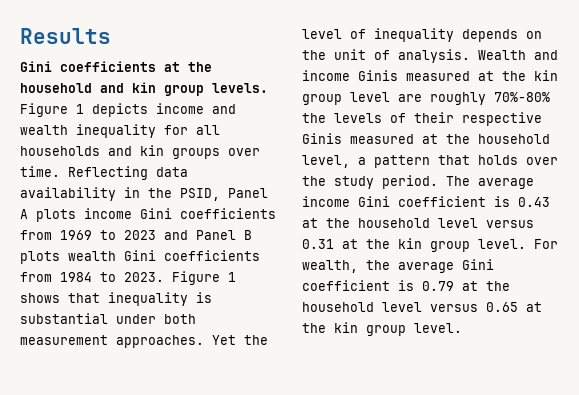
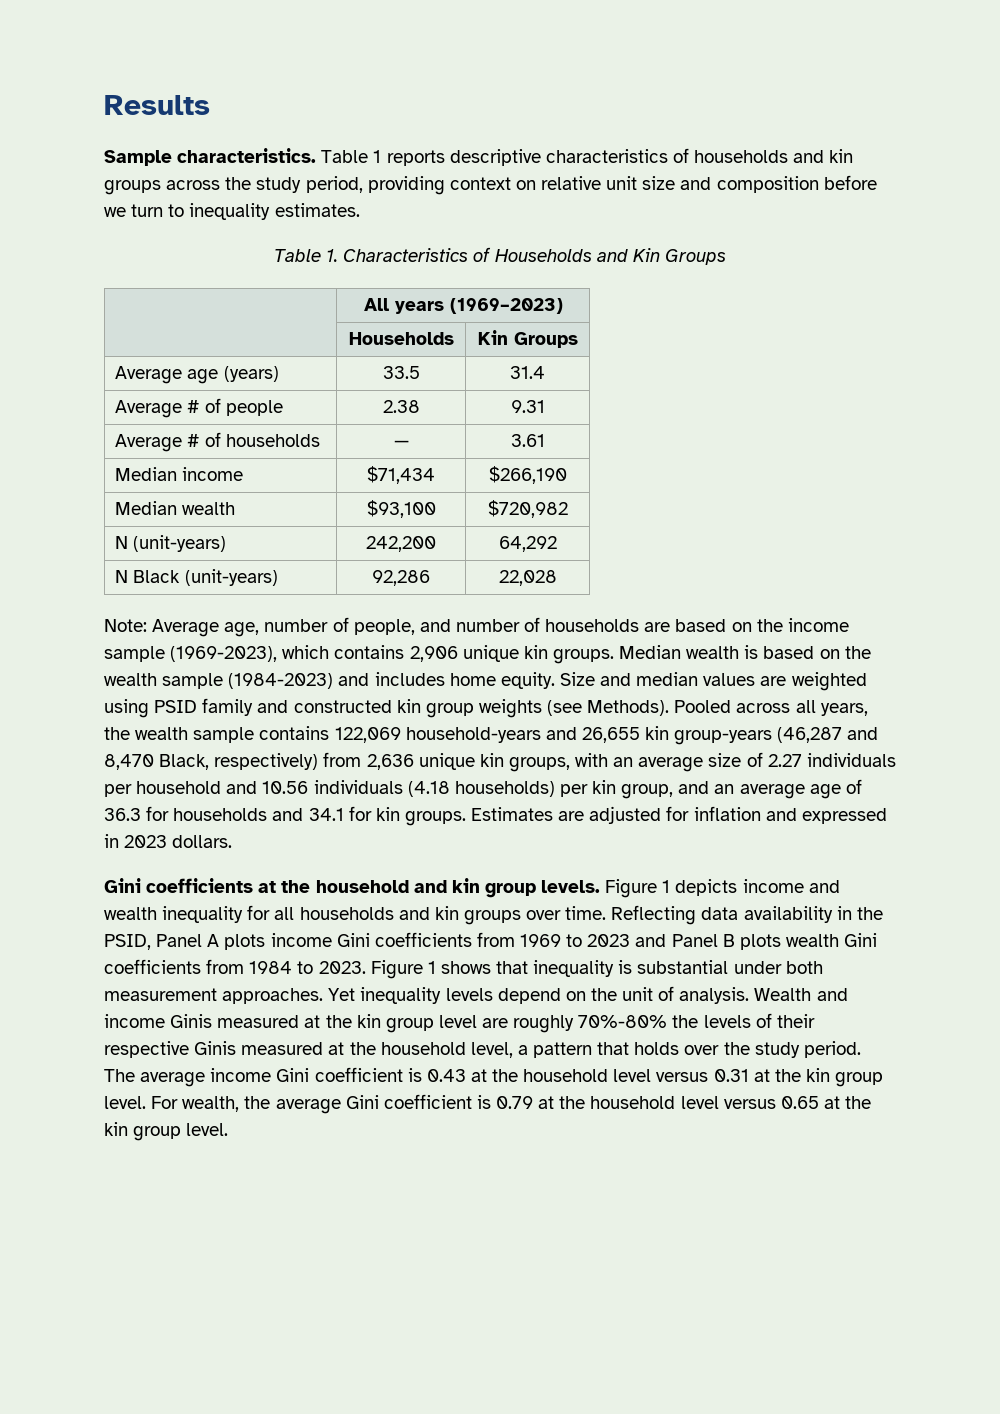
+ Sample characteristics. Table 1 reports descriptive characteristics of households and kin groups across the study period, providing context on relative unit size and composition before we turn to inequality estimates.
+ Table 1. Characteristics of Households and Kin Groups
+ | All years (1969–2023)
+ | Households | Kin Groups
+ Average age (years) | 33.5 | 31.4
+ Average # of people | 2.38 | 9.31
+ Average # of households | — | 3.61
+ Median income | $71,434 | $266,190
+ Median wealth | $93,100 | $720,982
+ N (unit-years) | 242,200 | 64,292
+ N Black (unit-years) | 92,286 | 22,028
+ Note: Average age, number of people, and number of households are based on the income sample (1969-2023), which contains 2,906 unique kin groups. Median wealth is based on the wealth sample (1984-2023) and includes home equity. Size and median values are weighted using PSID family and constructed kin group weights (see Methods). Pooled across all years, the wealth sample contains 122,069 household-years and 26,655 kin group-years (46,287 and 8,470 Black, respectively) from 2,636 unique kin groups, with an average size of 2.27 individuals per household and 10.56 individuals (4.18 households) per kin group, and an average age of 36.3 for households and 34.1 for kin groups. Estimates are adjusted for inflation and expressed in 2023 dollars.
- Yet the level of inequality depends on the unit of analysis.
+ Yet inequality levels depend on the unit of analysis.

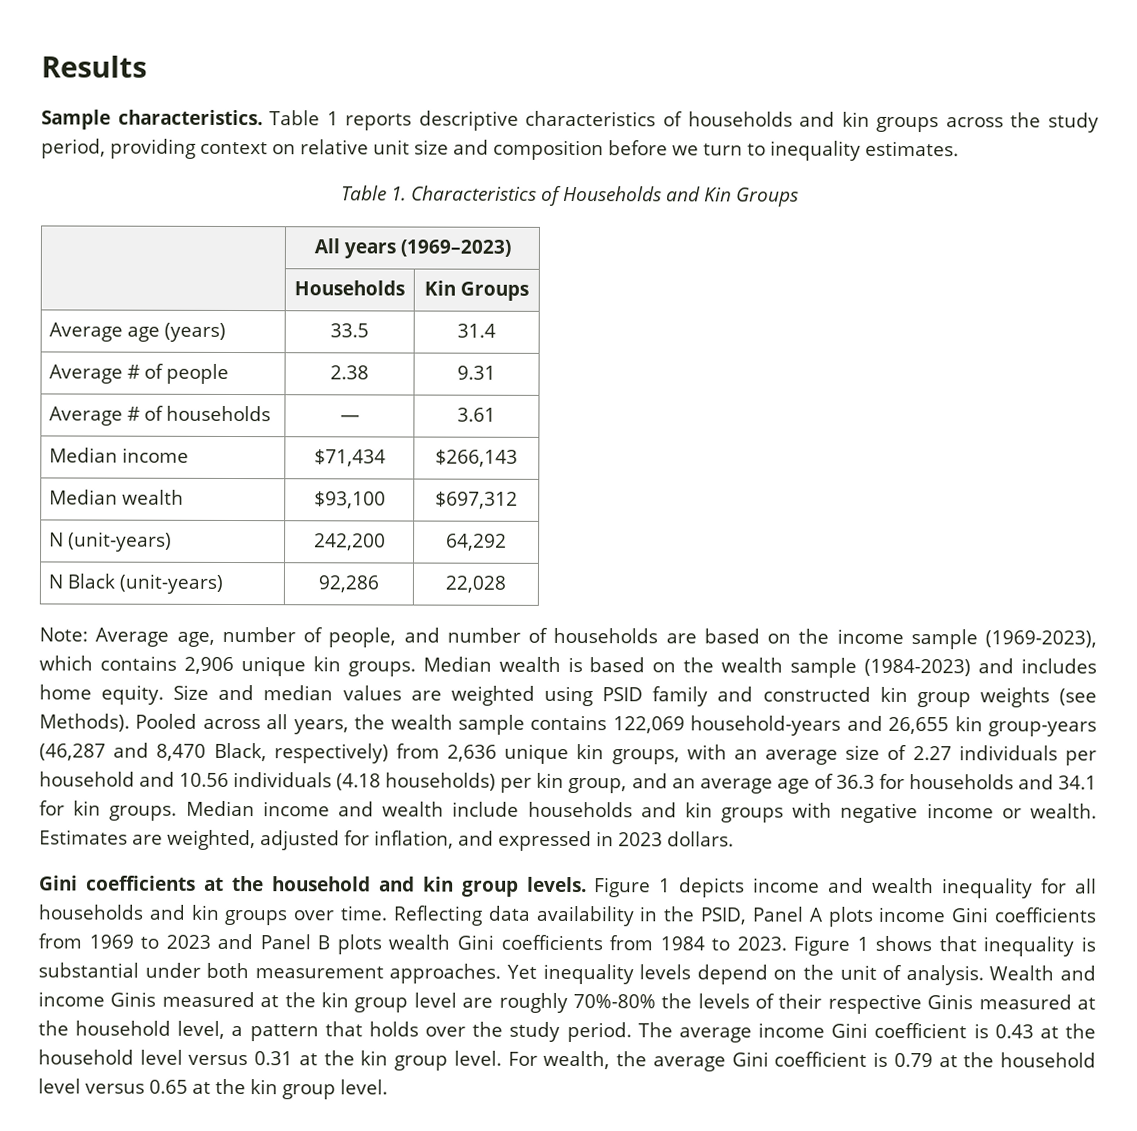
- Median income | $71,434 | $266,190
+ Median income | $71,434 | $266,143
- Median wealth | $93,100 | $720,982
+ Median wealth | $93,100 | $697,312
+ Median income and wealth include households and kin groups with negative income or wealth.
- Estimates are adjusted for inflation and expressed in 2023 dollars.
+ Estimates are weighted, adjusted for inflation, and expressed in 2023 dollars.

